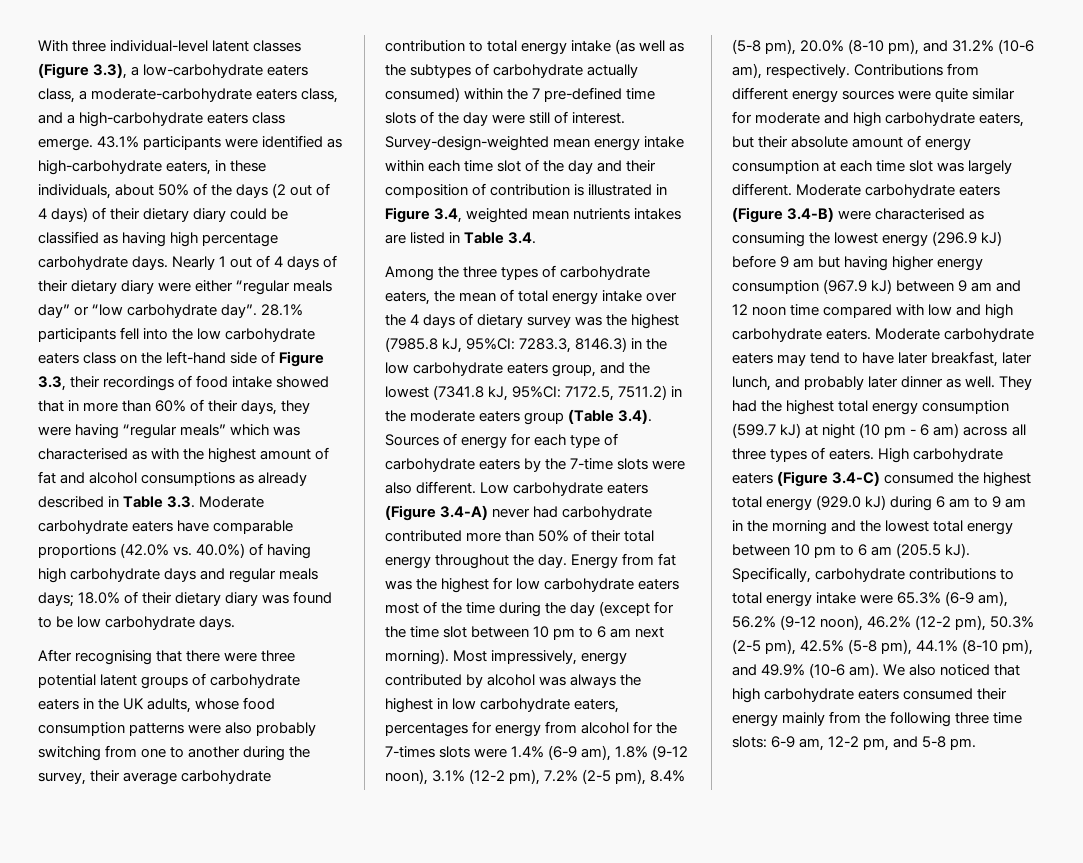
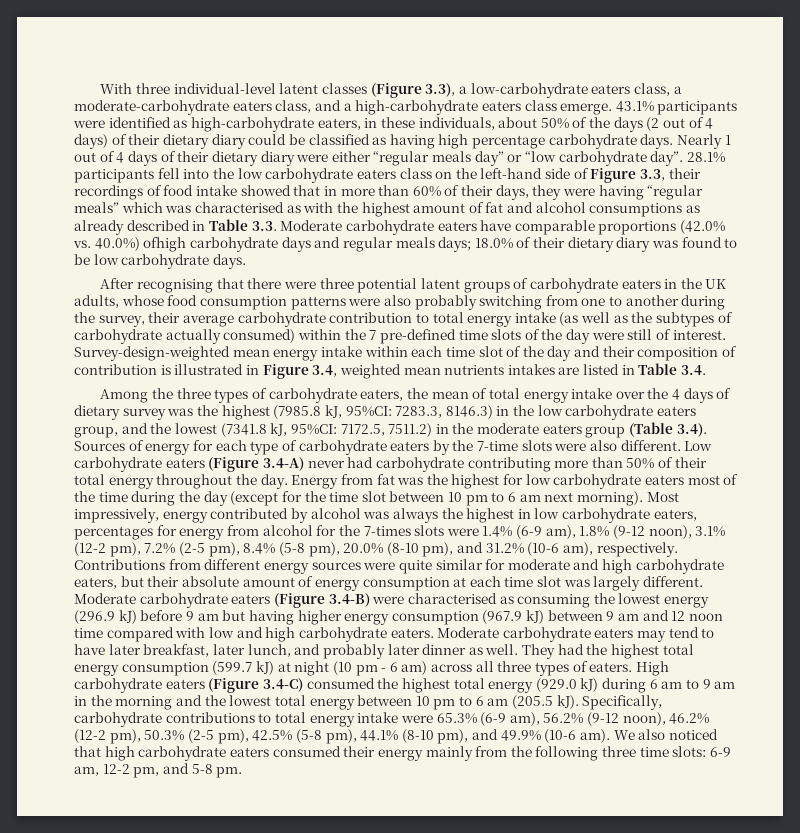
- 28.1% participants fell into the low carbohydrate eaters class on the left-hand side of Figure 3.3, their recordings of food intake showed that in more than 60% of their days, they were having “regular meals” which was characterised as with the highest amount of fat and alcohol consumptions as already described in Table 3.3. Moderate carbohydrate eaters have comparable proportions (42.0% vs. 40.0%) of having high carbohydrate days and regular meals days;
+ 28.1% participants fell into the low carbohydrate eaters class on the left-hand side of Figure 3.3, their recordings of food intake showed that in more than 60% of their days, they were having “regular meals” which was characterised as with the highest amount of fat and alcohol consumptions as already described in Table 3.3. Moderate carbohydrate eaters have comparable proportions (42.0% vs. 40.0%) ofhigh carbohydrate days and regular meals days;
- Low carbohydrate eaters (Figure 3.4-A) never had carbohydrate contributed more than 50% of their total energy throughout the day.
+ Low carbohydrate eaters (Figure 3.4-A) never had carbohydrate contributing more than 50% of their total energy throughout the day.

